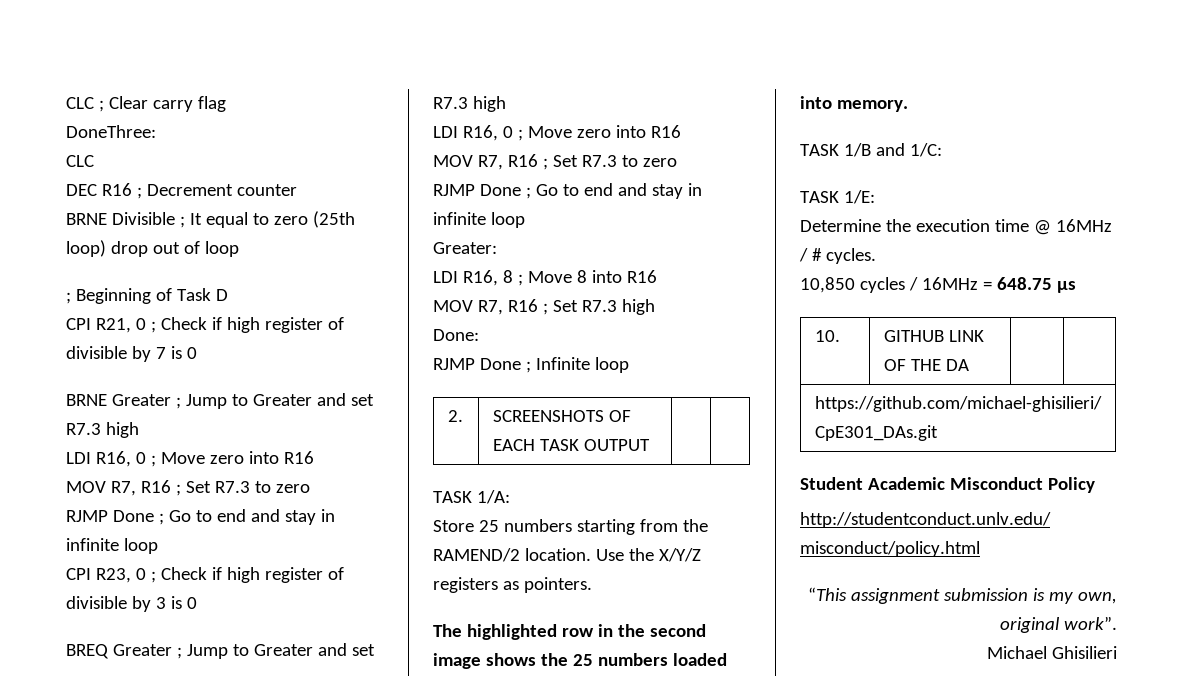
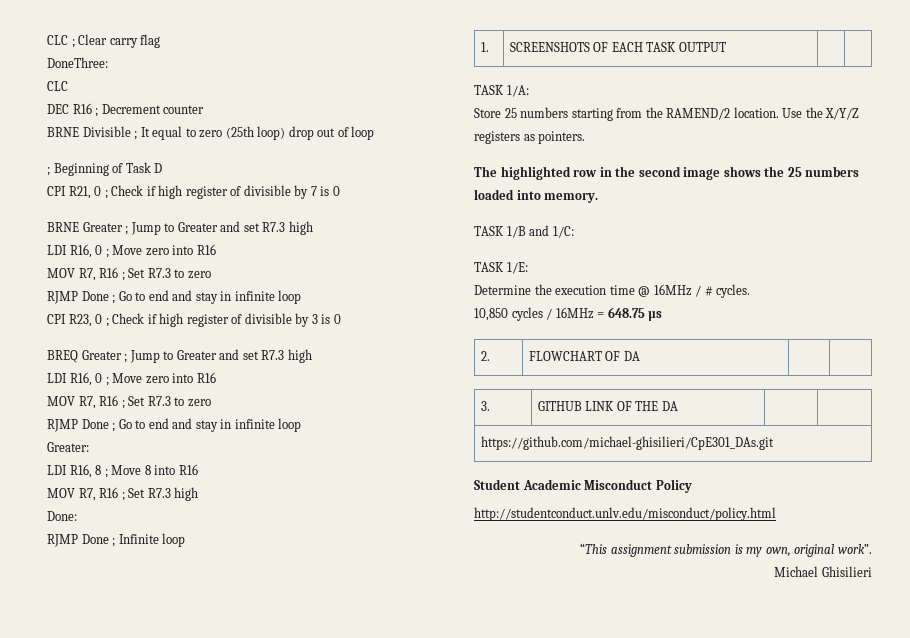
- 2. | SCREENSHOTS OF EACH TASK OUTPUT | |
+ 1. | SCREENSHOTS OF EACH TASK OUTPUT | |
- 10. | GITHUB LINK OF THE DA | |
+ 2. | FLOWCHART OF DA | |
+ 3. | GITHUB LINK OF THE DA | |

